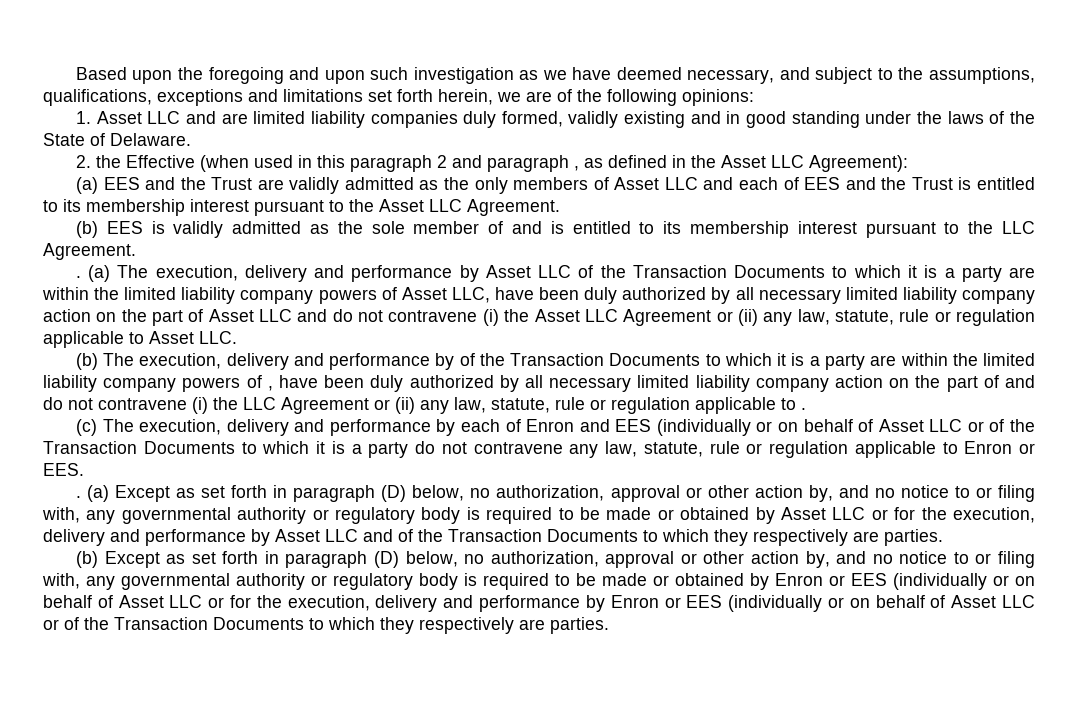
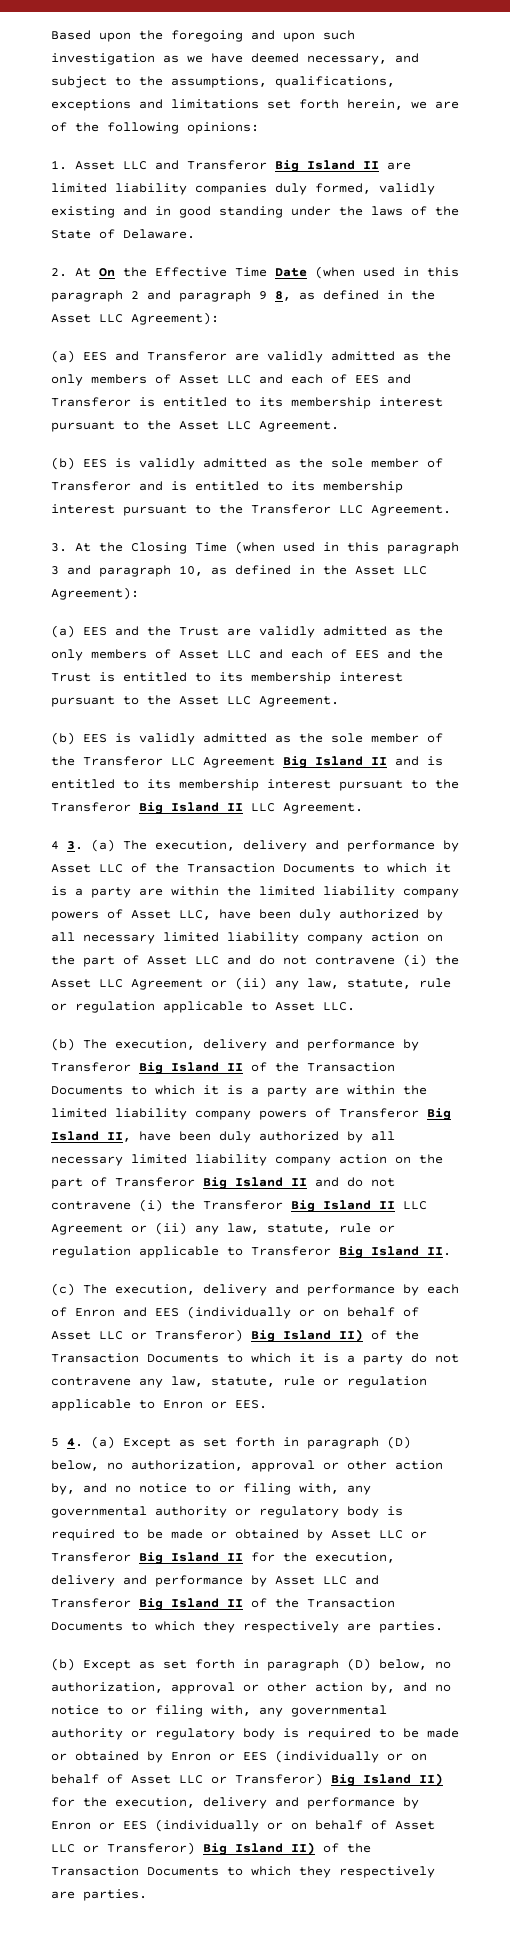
- 1. Asset LLC and are limited liability companies duly formed, validly existing and in good standing under the laws of the State of Delaware.
+ 1. Asset LLC and Transferor Big Island II are limited liability companies duly formed, validly existing and in good standing under the laws of the State of Delaware.
- 2. the Effective (when used in this paragraph 2 and paragraph , as defined in the Asset LLC Agreement):
+ 2. At On the Effective Time Date (when used in this paragraph 2 and paragraph 9 8, as defined in the Asset LLC Agreement):
+ (a) EES and Transferor are validly admitted as the only members of Asset LLC and each of EES and Transferor is entitled to its membership interest pursuant to the Asset LLC Agreement.
+ (b) EES is validly admitted as the sole member of Transferor and is entitled to its membership interest pursuant to the Transferor LLC Agreement.
+ 3. At the Closing Time (when used in this paragraph 3 and paragraph 10, as defined in the Asset LLC Agreement):
- (b) EES is validly admitted as the sole member of and is entitled to its membership interest pursuant to the LLC Agreement.
- . (a) The execution, delivery and performance by Asset LLC of the Transaction Documents to which it is a party are within the limited liability company powers of Asset LLC, have been duly authorized by all necessary limited liability company action on the part of Asset LLC and do not contravene (i) the Asset LLC Agreement or (ii) any law, statute, rule or regulation applicable to Asset LLC.
+ (b) EES is validly admitted as the sole member of the Transferor LLC Agreement Big Island II and is entitled to its membership interest pursuant to the Transferor Big Island II LLC Agreement.
+ 4 3. (a) The execution, delivery and performance by Asset LLC of the Transaction Documents to which it is a party are within the limited liability company powers of Asset LLC, have been duly authorized by all necessary limited liability company action on the part of Asset LLC and do not contravene (i) the Asset LLC Agreement or (ii) any law, statute, rule or regulation applicable to Asset LLC.
- (b) The execution, delivery and performance by of the Transaction Documents to which it is a party are within the limited liability company powers of , have been duly authorized by all necessary limited liability company action on the part of and do not contravene (i) the LLC Agreement or (ii) any law, statute, rule or regulation applicable to .
+ (b) The execution, delivery and performance by Transferor Big Island II of the Transaction Documents to which it is a party are within the limited liability company powers of Transferor Big Island II, have been duly authorized by all necessary limited liability company action on the part of Transferor Big Island II and do not contravene (i) the Transferor Big Island II LLC Agreement or (ii) any law, statute, rule or regulation applicable to Transferor Big Island II.
- (c) The execution, delivery and performance by each of Enron and EES (individually or on behalf of Asset LLC or of the Transaction Documents to which it is a party do not contravene any law, statute, rule or regulation applicable to Enron or EES.
+ (c) The execution, delivery and performance by each of Enron and EES (individually or on behalf of Asset LLC or Transferor) Big Island II) of the Transaction Documents to which it is a party do not contravene any law, statute, rule or regulation applicable to Enron or EES.
- . (a) Except as set forth in paragraph (D) below, no authorization, approval or other action by, and no notice to or filing with, any governmental authority or regulatory body is required to be made or obtained by Asset LLC or for the execution, delivery and performance by Asset LLC and of the Transaction Documents to which they respectively are parties.
+ 5 4. (a) Except as set forth in paragraph (D) below, no authorization, approval or other action by, and no notice to or filing with, any governmental authority or regulatory body is required to be made or obtained by Asset LLC or Transferor Big Island II for the execution, delivery and performance by Asset LLC and Transferor Big Island II of the Transaction Documents to which they respectively are parties.
- (b) Except as set forth in paragraph (D) below, no authorization, approval or other action by, and no notice to or filing with, any governmental authority or regulatory body is required to be made or obtained by Enron or EES (individually or on behalf of Asset LLC or for the execution, delivery and performance by Enron or EES (individually or on behalf of Asset LLC or of the Transaction Documents to which they respectively are parties.
+ (b) Except as set forth in paragraph (D) below, no authorization, approval or other action by, and no notice to or filing with, any governmental authority or regulatory body is required to be made or obtained by Enron or EES (individually or on behalf of Asset LLC or Transferor) Big Island II) for the execution, delivery and performance by Enron or EES (individually or on behalf of Asset LLC or Transferor) Big Island II) of the Transaction Documents to which they respectively are parties.

